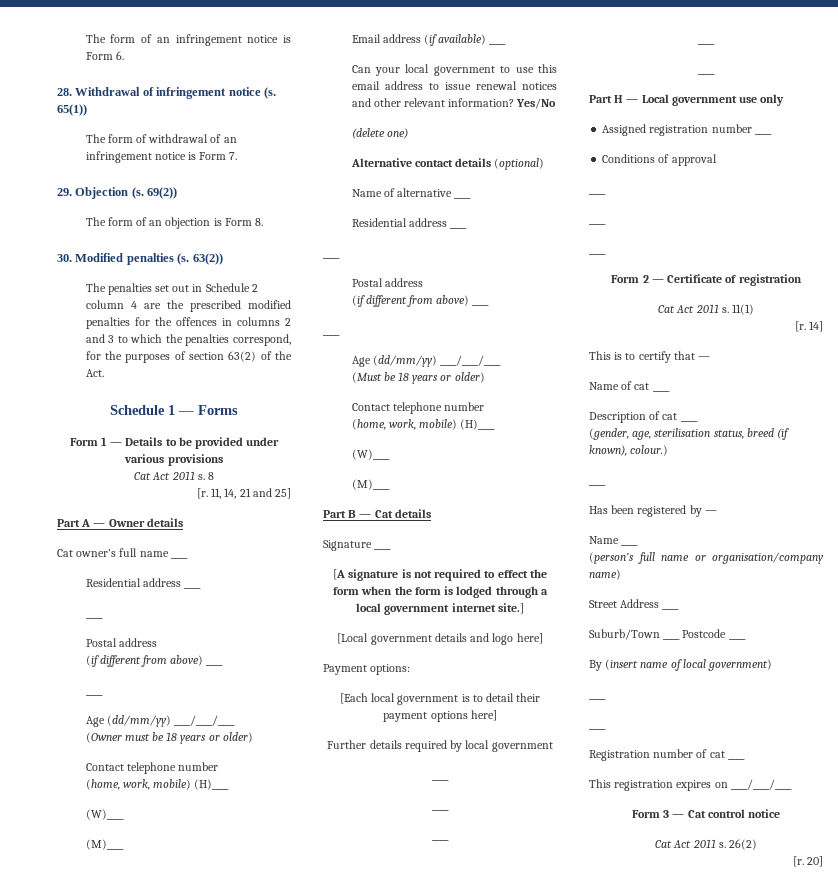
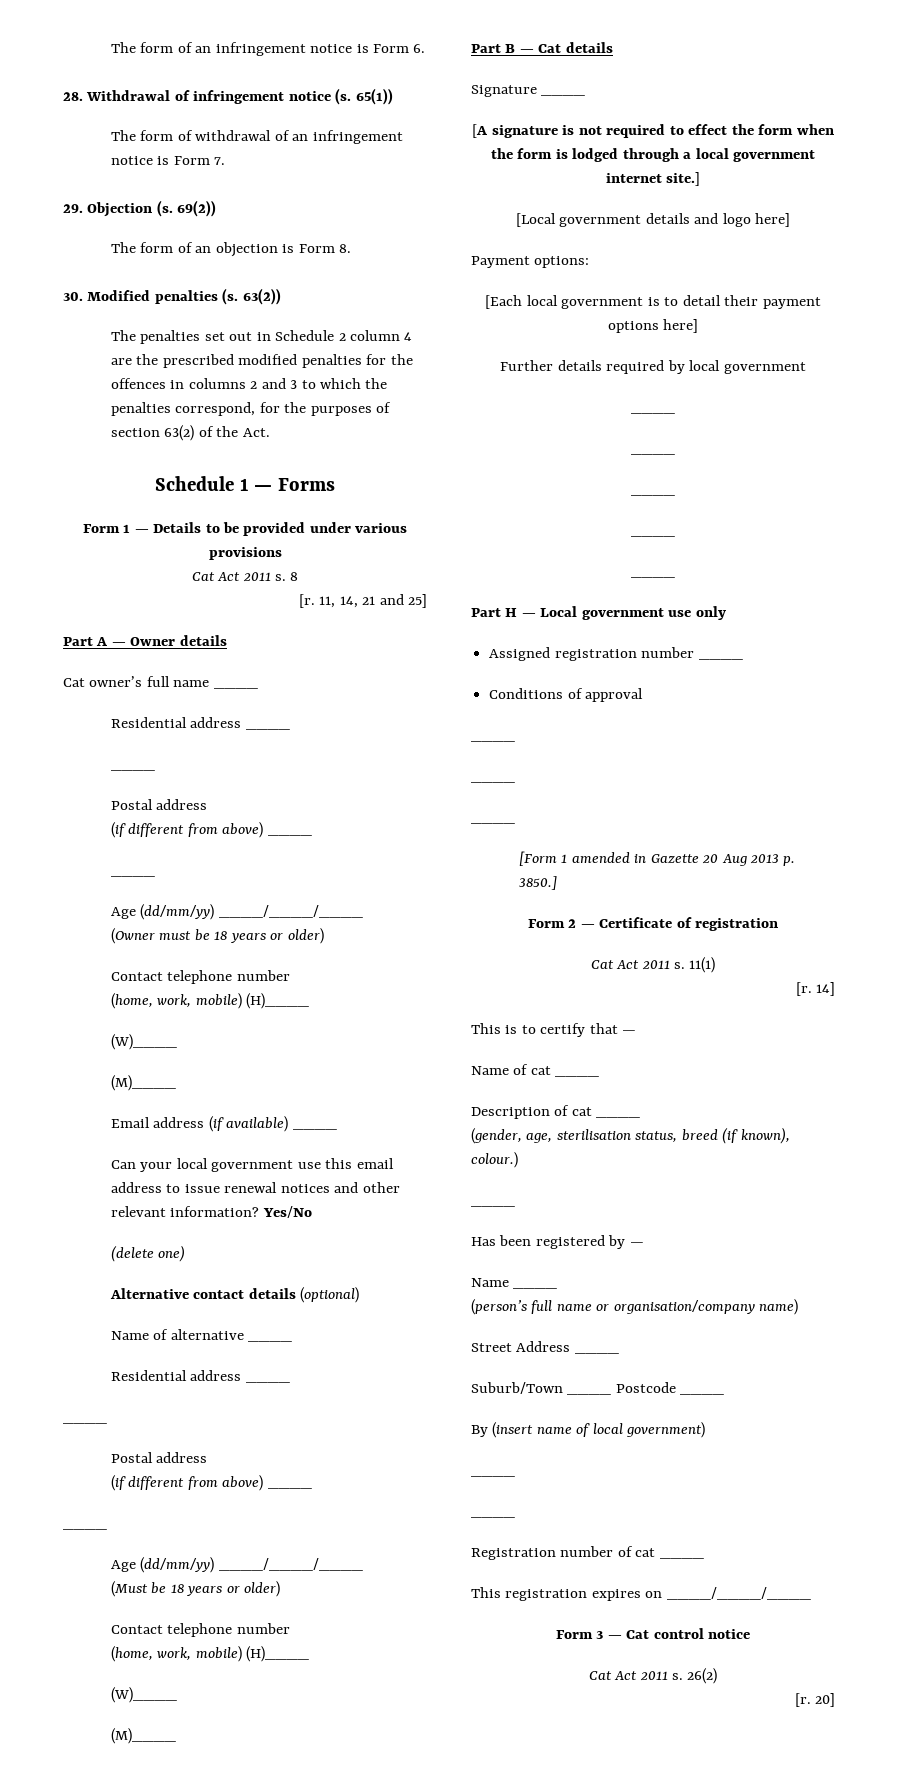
- Can your local government to use this email address to issue renewal notices and other relevant information?
+ Can your local government use this email address to issue renewal notices and other relevant information?
+ [Form 1 amended in Gazette 20 Aug 2013 p. 3850.]

